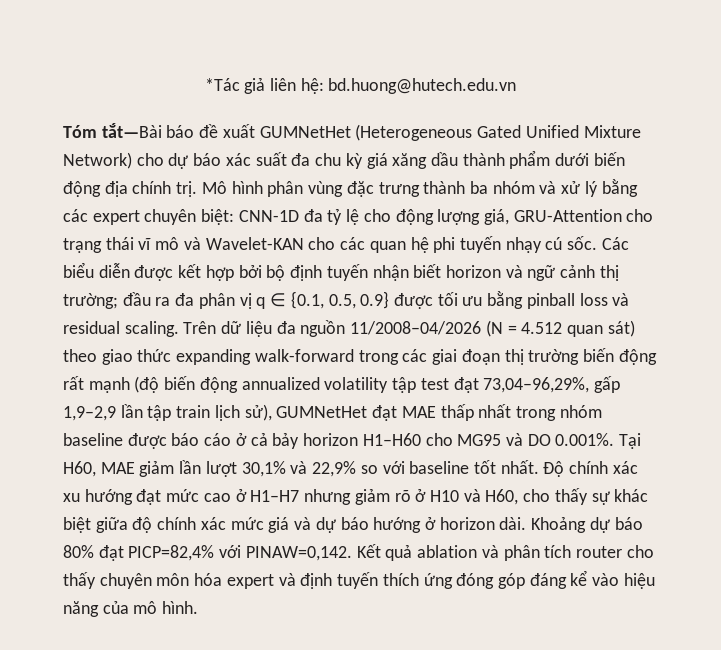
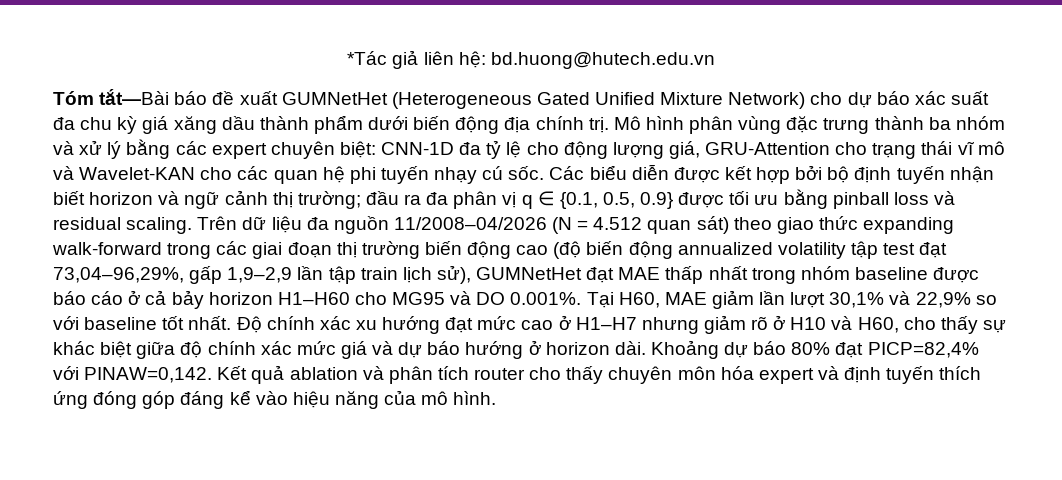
- Trên dữ liệu đa nguồn 11/2008–04/2026 (N = 4.512 quan sát) theo giao thức expanding walk-forward trong các giai đoạn thị trường biến động rất mạnh (độ biến động annualized volatility tập test đạt 73,04–96,29%, gấp 1,9–2,9 lần tập train lịch sử), GUMNetHet đạt MAE thấp nhất trong nhóm baseline được báo cáo ở cả bảy horizon H1–H60 cho MG95 và DO 0.001%. Tại H60, MAE giảm lần lượt 30,1% và 22,9% so với baseline tốt nhất.
+ Trên dữ liệu đa nguồn 11/2008–04/2026 (N = 4.512 quan sát) theo giao thức expanding walk-forward trong các giai đoạn thị trường biến động cao (độ biến động annualized volatility tập test đạt 73,04–96,29%, gấp 1,9–2,9 lần tập train lịch sử), GUMNetHet đạt MAE thấp nhất trong nhóm baseline được báo cáo ở cả bảy horizon H1–H60 cho MG95 và DO 0.001%. Tại H60, MAE giảm lần lượt 30,1% và 22,9% so với baseline tốt nhất.

